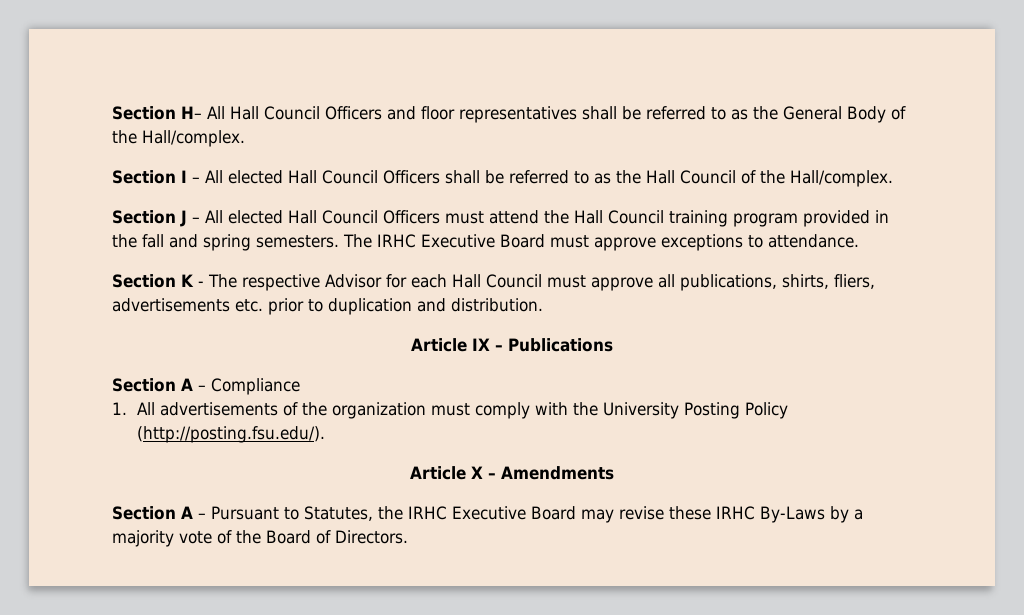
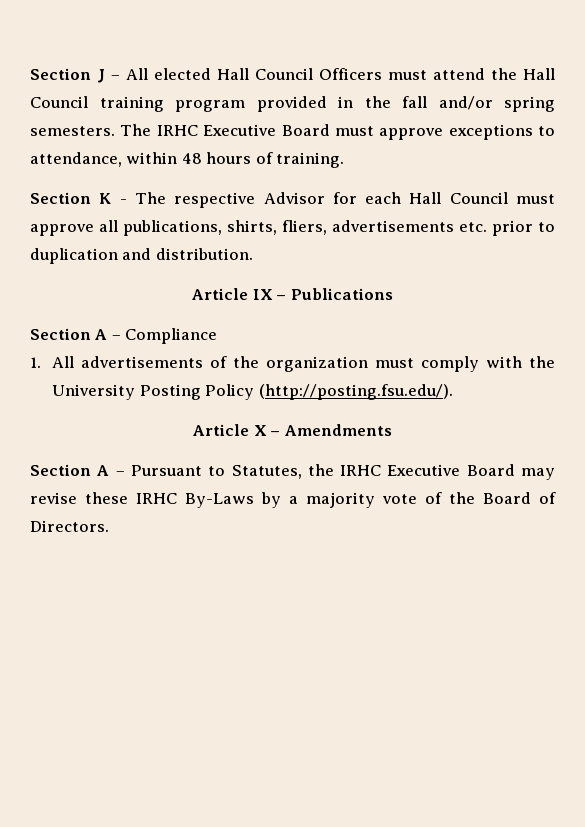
- Section H– All Hall Council Officers and floor representatives shall be referred to as the General Body of the Hall/complex.
- Section I – All elected Hall Council Officers shall be referred to as the Hall Council of the Hall/complex.
- Section J – All elected Hall Council Officers must attend the Hall Council training program provided in the fall and spring semesters.
+ Section J – All elected Hall Council Officers must attend the Hall Council training program provided in the fall and/or spring semesters.
- The IRHC Executive Board must approve exceptions to attendance.
+ The IRHC Executive Board must approve exceptions to attendance, within 48 hours of training.

